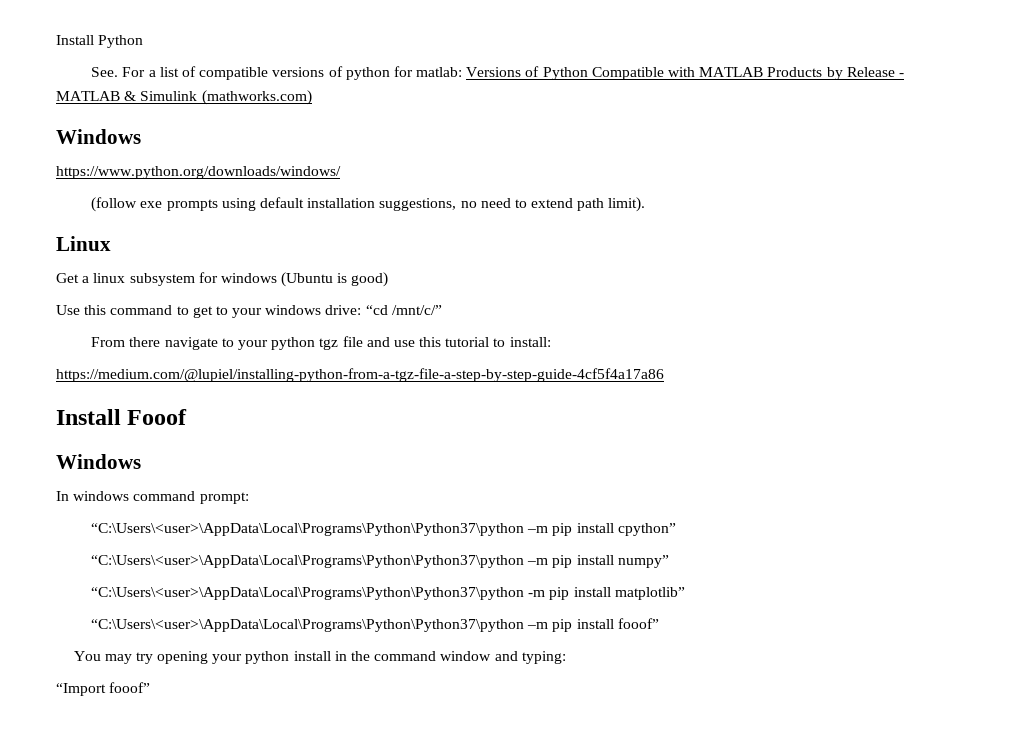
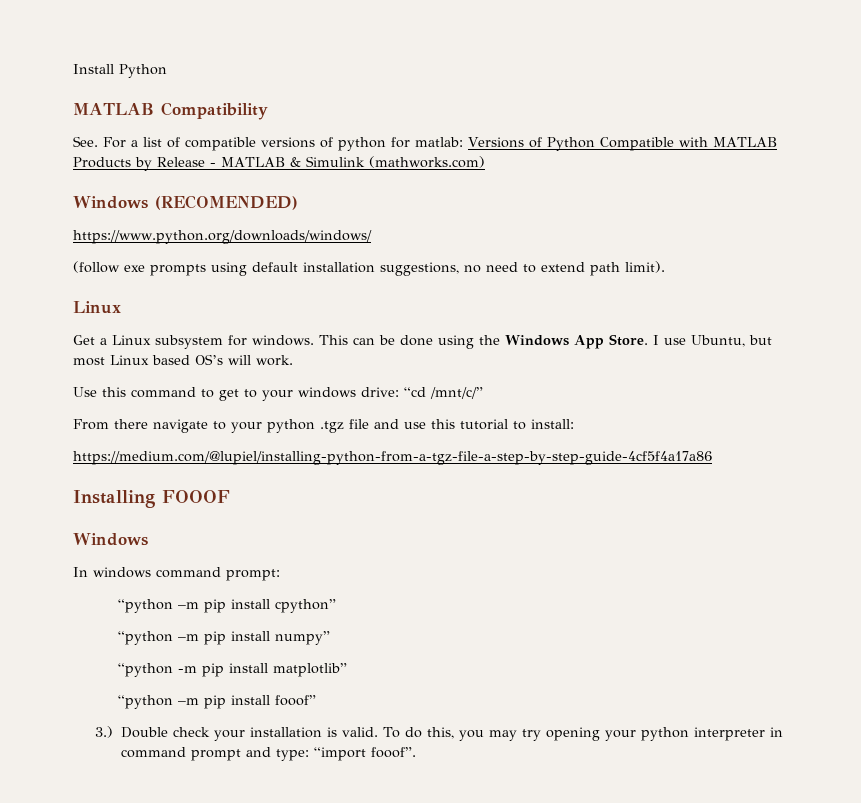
+ MATLAB Compatibility
  See. For a list of compatible versions of python for matlab: Versions of Python Compatible with MATLAB Products by Release - MATLAB & Simulink (mathworks.com)
- Windows
+ Windows (RECOMENDED)
- Get a linux subsystem for windows (Ubuntu is good)
+ Get a Linux subsystem for windows. This can be done using the Windows App Store. I use Ubuntu, but most Linux based OS’s will work.
- From there navigate to your python tgz file and use this tutorial to install:
+ From there navigate to your python .tgz file and use this tutorial to install:
- Install Fooof
+ Installing FOOOF
- “C:\Users\<user>\AppData\Local\Programs\Python\Python37\python –m pip install cpython”
+ “python –m pip install cpython”
- “C:\Users\<user>\AppData\Local\Programs\Python\Python37\python –m pip install numpy”
+ “python –m pip install numpy”
- “C:\Users\<user>\AppData\Local\Programs\Python\Python37\python -m pip install matplotlib”
+ “python -m pip install matplotlib”
- “C:\Users\<user>\AppData\Local\Programs\Python\Python37\python –m pip install fooof”
+ “python –m pip install fooof”
- You may try opening your python install in the command window and typing:
- “Import fooof”
+ 3.) Double check your installation is valid. To do this, you may try opening your python interpreter in command prompt and type: “import fooof”.

